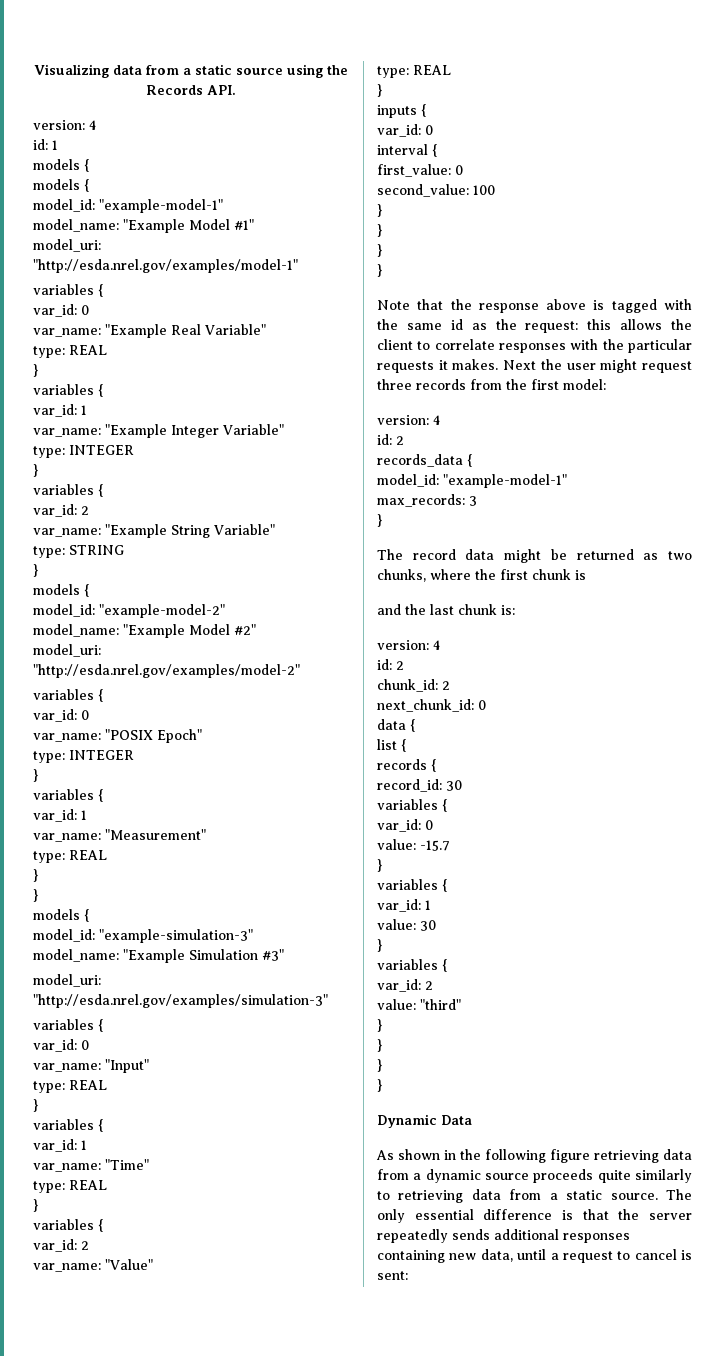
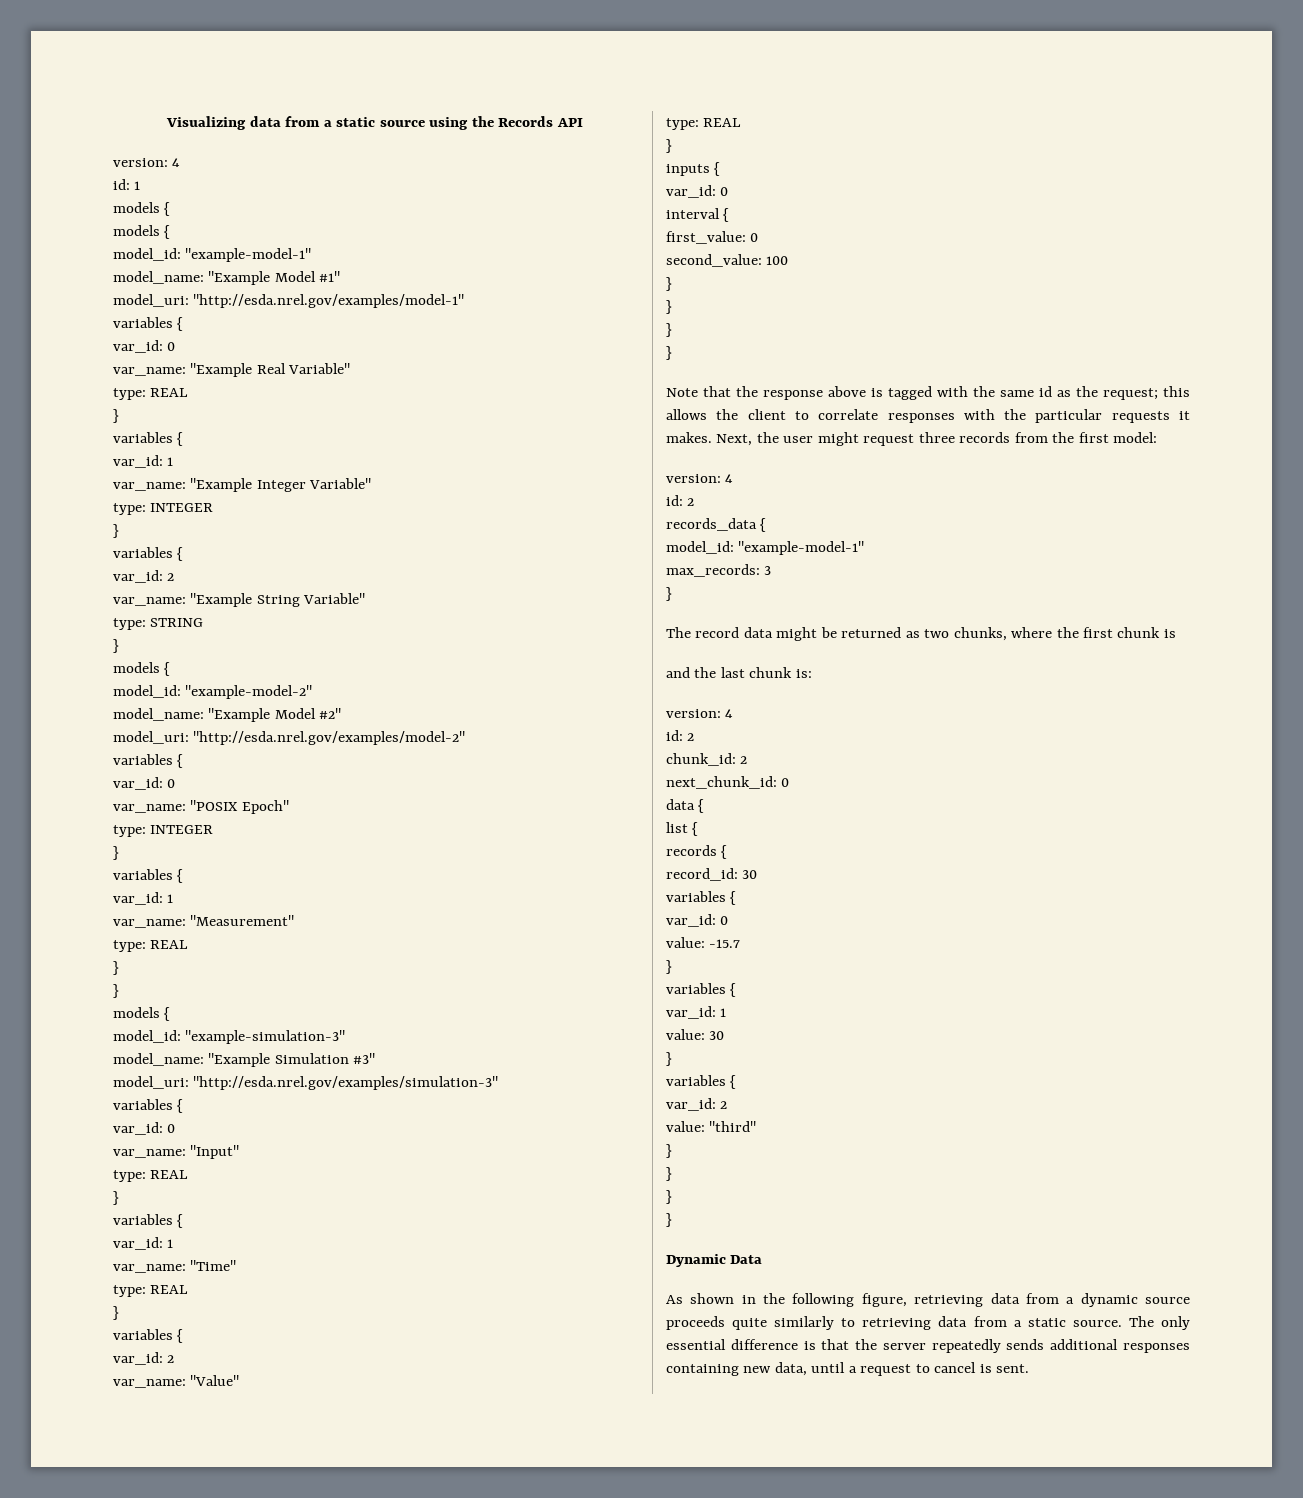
- Visualizing data from a static source using the Records API.
+ Visualizing data from a static source using the Records API
- Note that the response above is tagged with the same id as the request: this allows the client to correlate responses with the particular requests it makes.
+ Note that the response above is tagged with the same id as the request; this allows the client to correlate responses with the particular requests it makes.
- Next the user might request three records from the first model:
+ Next, the user might request three records from the first model:
- As shown in the following figure retrieving data from a dynamic source proceeds quite similarly to retrieving data from a static source.
+ As shown in the following figure, retrieving data from a dynamic source proceeds quite similarly to retrieving data from a static source.
- The only essential difference is that the server repeatedly sends additional responses containing new data, until a request to cancel is sent:
+ The only essential difference is that the server repeatedly sends additional responses containing new data, until a request to cancel is sent.

